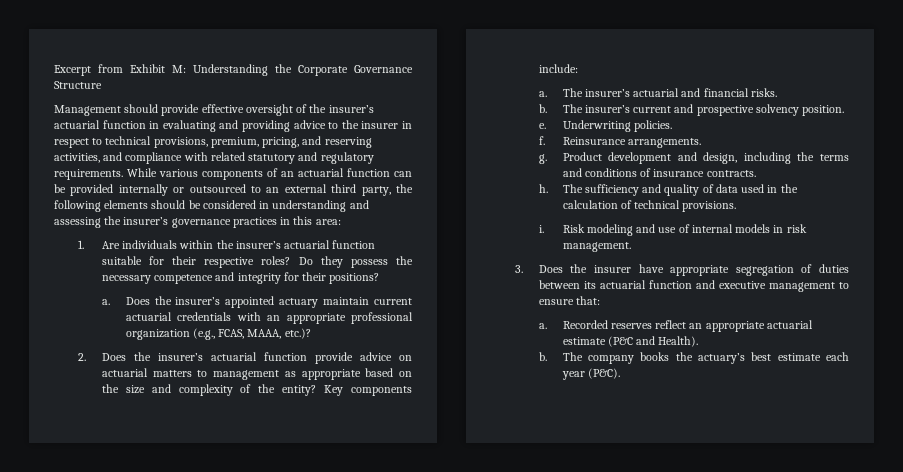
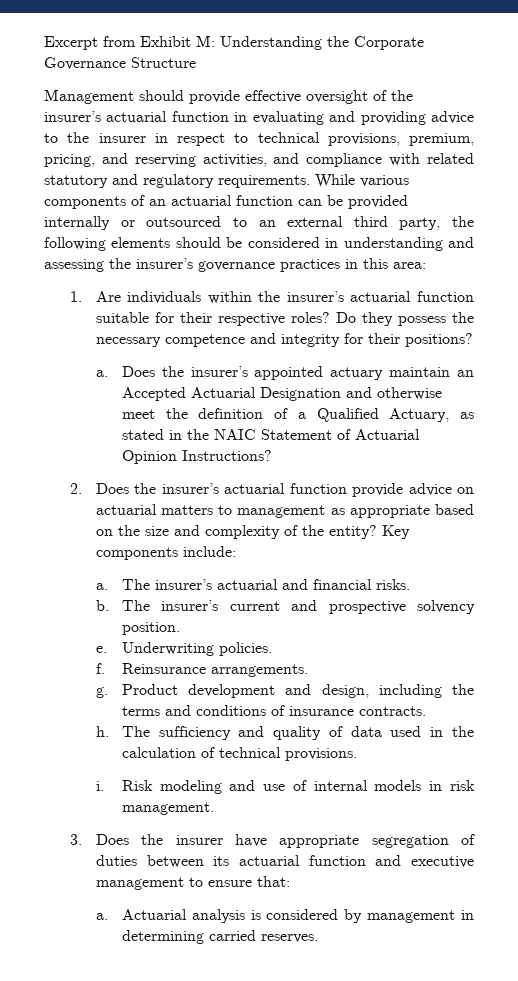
- Does the insurer’s appointed actuary maintain current actuarial credentials with an appropriate professional organization (e.g., FCAS, MAAA, etc.)?
+ Does the insurer’s appointed actuary maintain an Accepted Actuarial Designation and otherwise meet the definition of a Qualified Actuary, as stated in the NAIC Statement of Actuarial Opinion Instructions?
- Recorded reserves reflect an appropriate actuarial estimate (P&C and Health).
- b. The company books the actuary’s best estimate each year (P&C).
+ Actuarial analysis is considered by management in determining carried reserves.

